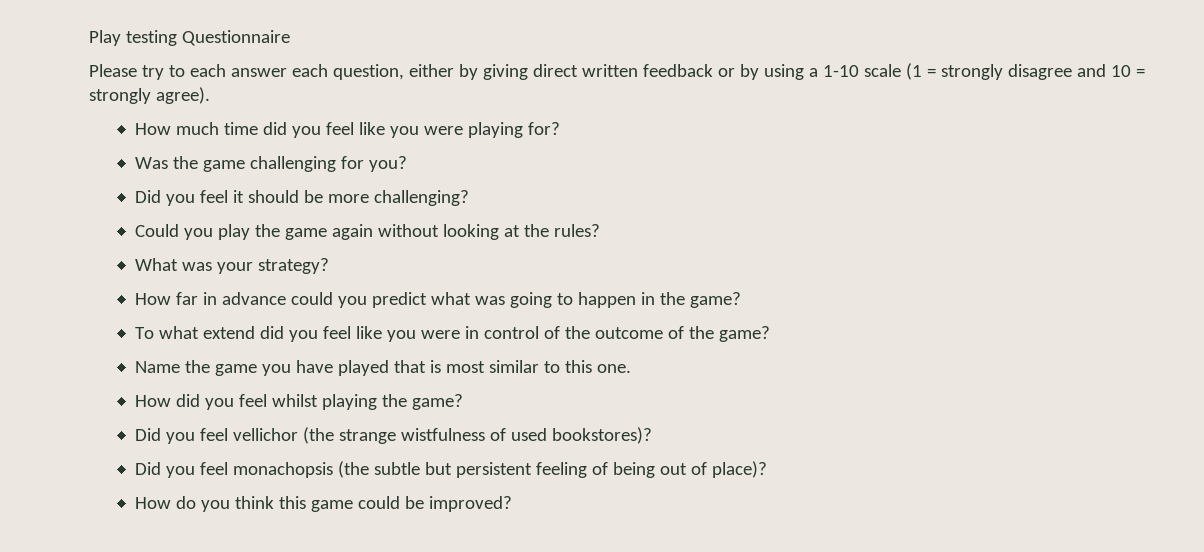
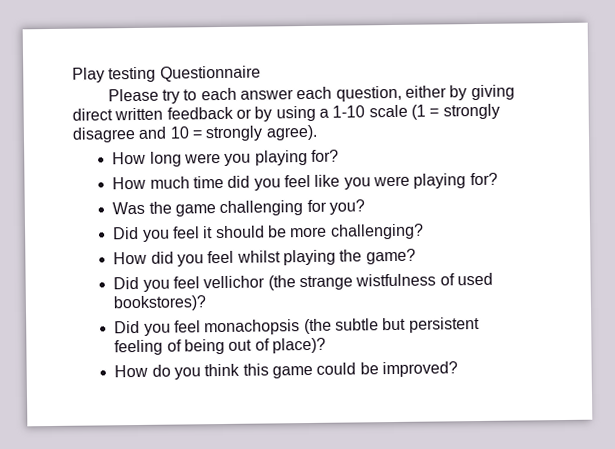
+ How long were you playing for?
- Could you play the game again without looking at the rules?
- What was your strategy?
- How far in advance could you predict what was going to happen in the game?
- To what extend did you feel like you were in control of the outcome of the game?
- Name the game you have played that is most similar to this one.

